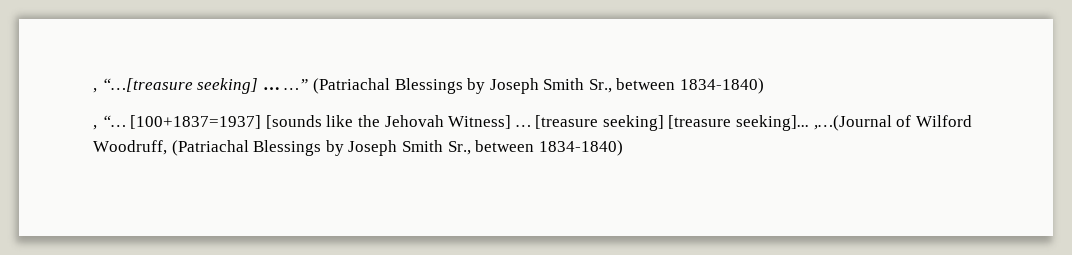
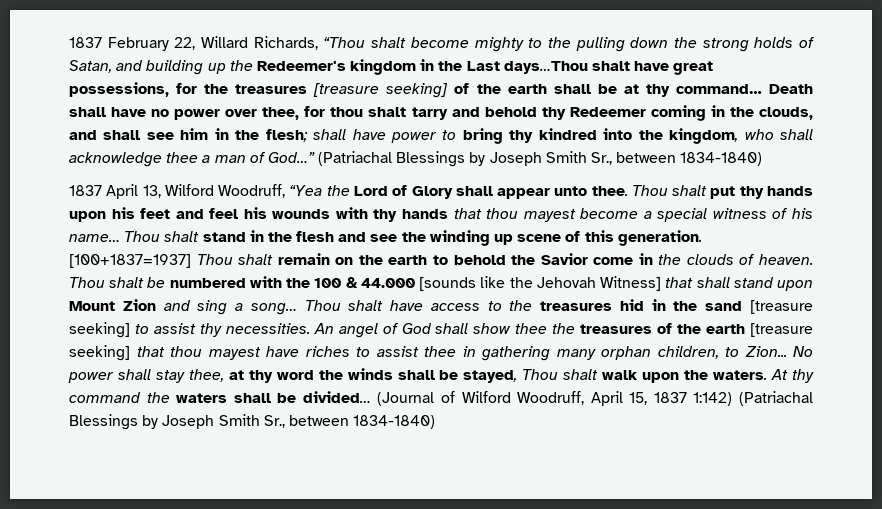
- , “…[treasure seeking] … …”
+ 1837 February 22, Willard Richards, “Thou shalt become mighty to the pulling down the strong holds of Satan, and building up the Redeemer's kingdom in the Last days…Thou shalt have great possessions, for the treasures [treasure seeking] of the earth shall be at thy command… Death shall have no power over thee, for thou shalt tarry and behold thy Redeemer coming in the clouds, and shall see him in the flesh; shall have power to bring thy kindred into the kingdom, who shall acknowledge thee a man of God…”
- , “… [100+1837=1937] [sounds like the Jehovah Witness] … [treasure seeking] [treasure seeking]... ,…(Journal of Wilford Woodruff, (Patriachal Blessings by Joseph Smith Sr., between 1834-1840)
+ 1837 April 13, Wilford Woodruff, “Yea the Lord of Glory shall appear unto thee. Thou shalt put thy hands upon his feet and feel his wounds with thy hands that thou mayest become a special witness of his name… Thou shalt stand in the flesh and see the winding up scene of this generation. [100+1837=1937] Thou shalt remain on the earth to behold the Savior come in the clouds of heaven. Thou shalt be numbered with the 100 & 44.000 [sounds like the Jehovah Witness] that shall stand upon Mount Zion and sing a song… Thou shalt have access to the treasures hid in the sand [treasure seeking] to assist thy necessities. An angel of God shall show thee the treasures of the earth [treasure seeking] that thou mayest have riches to assist thee in gathering many orphan children, to Zion... No power shall stay thee, at thy word the winds shall be stayed, Thou shalt walk upon the waters. At thy command the waters shall be divided… (Journal of Wilford Woodruff, April 15, 1837 1:142) (Patriachal Blessings by Joseph Smith Sr., between 1834-1840)

